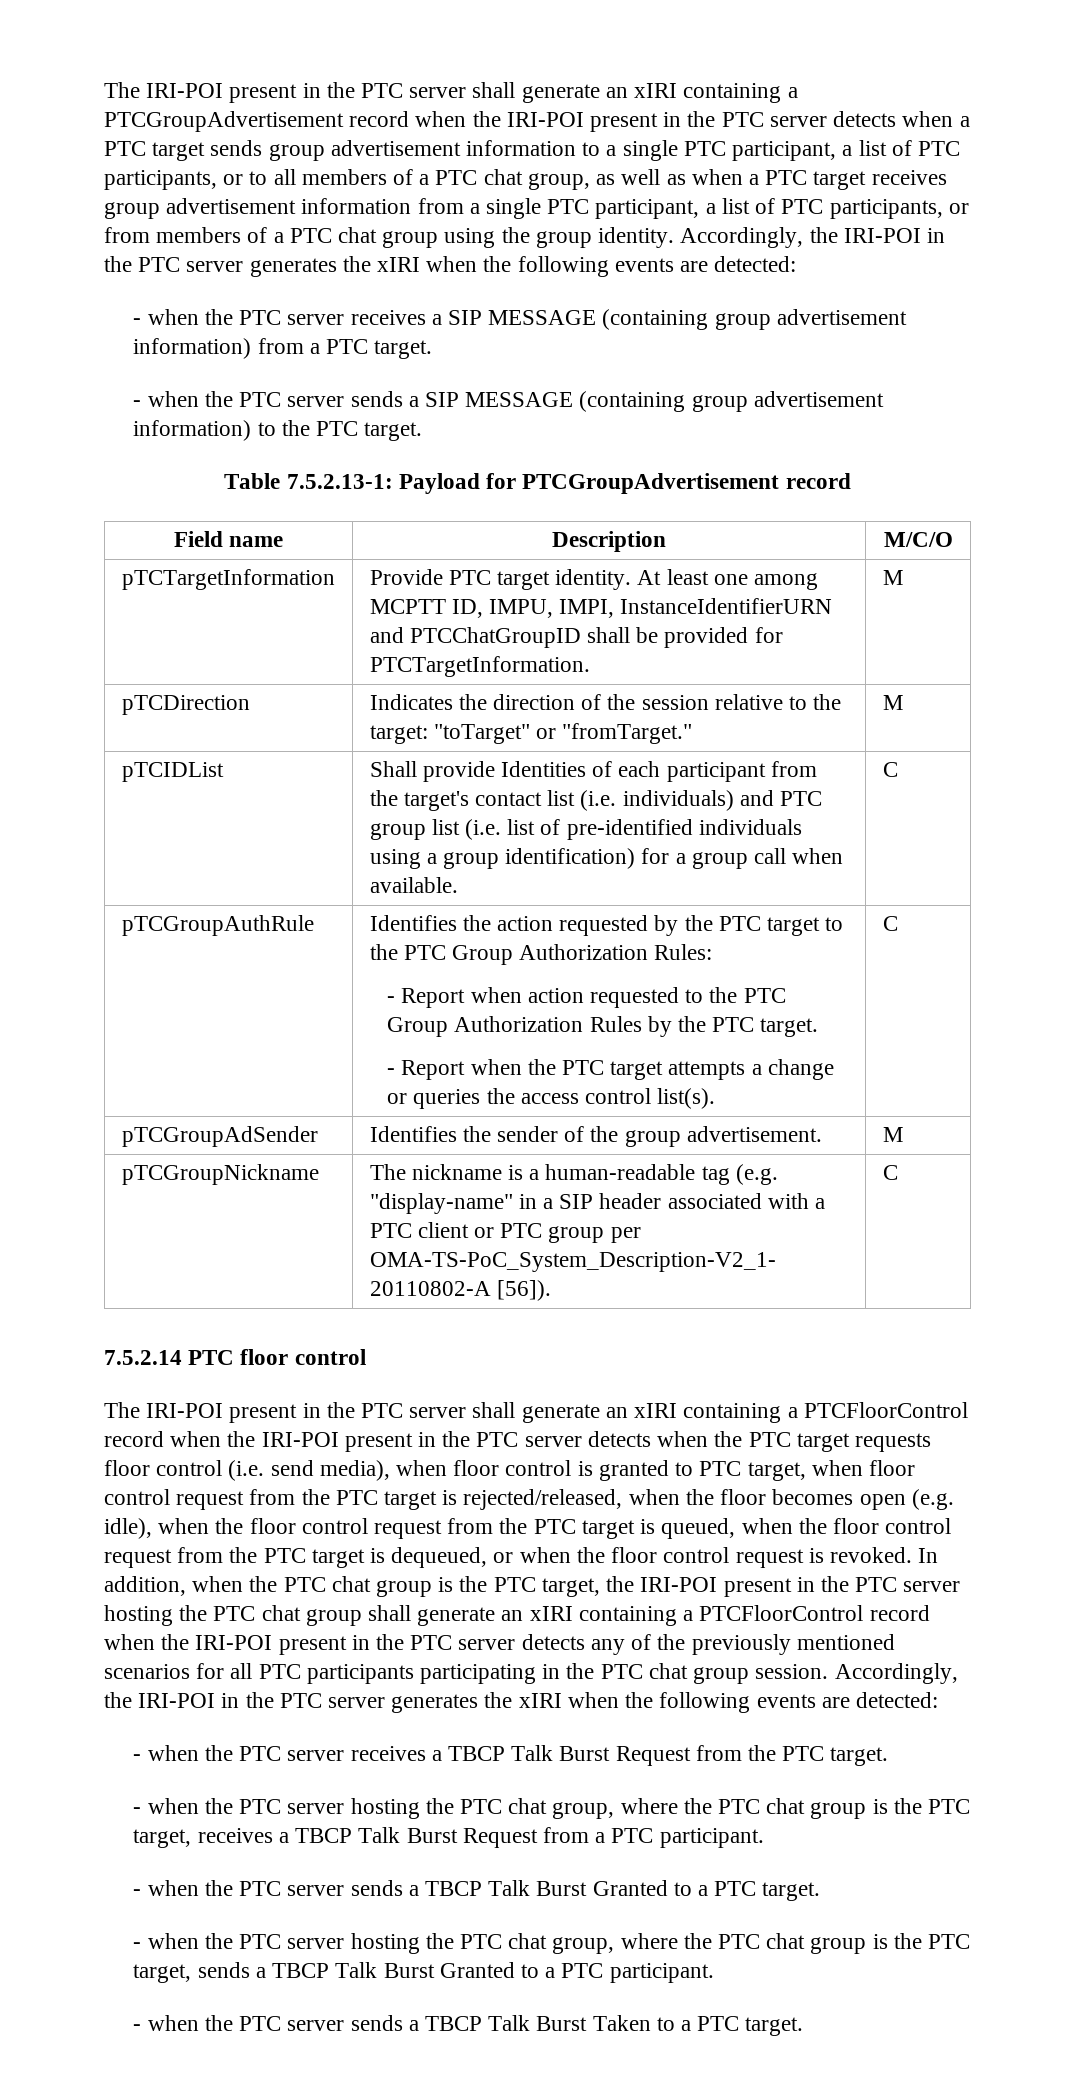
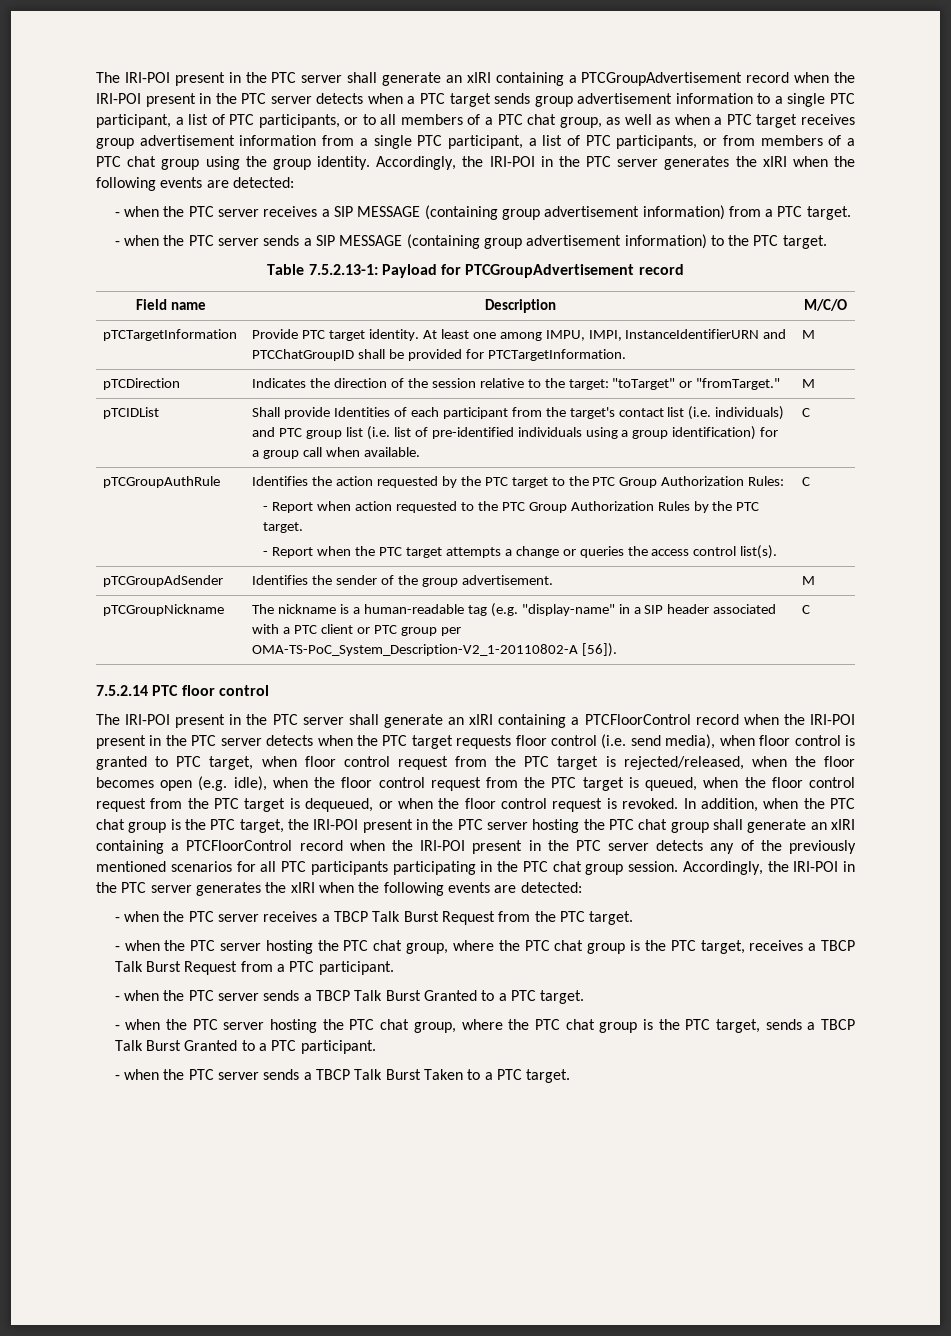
- pTCTargetInformation | Provide PTC target identity. At least one among MCPTT ID, IMPU, IMPI, InstanceIdentifierURN and PTCChatGroupID shall be provided for PTCTargetInformation. | M
+ pTCTargetInformation | Provide PTC target identity. At least one among IMPU, IMPI, InstanceIdentifierURN and PTCChatGroupID shall be provided for PTCTargetInformation. | M

